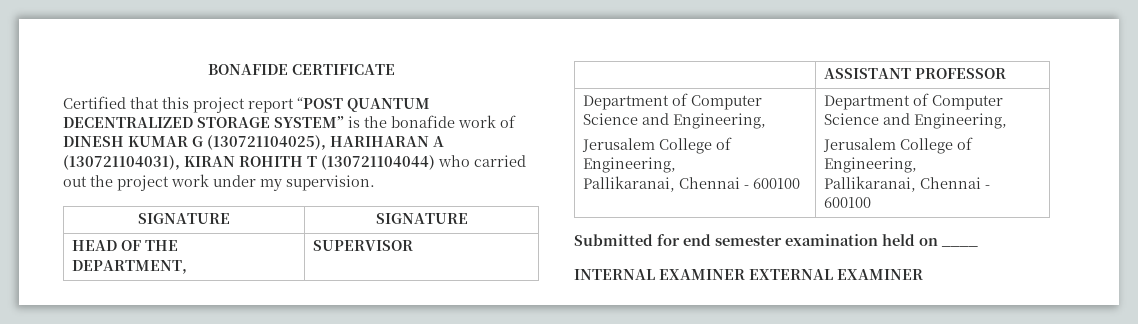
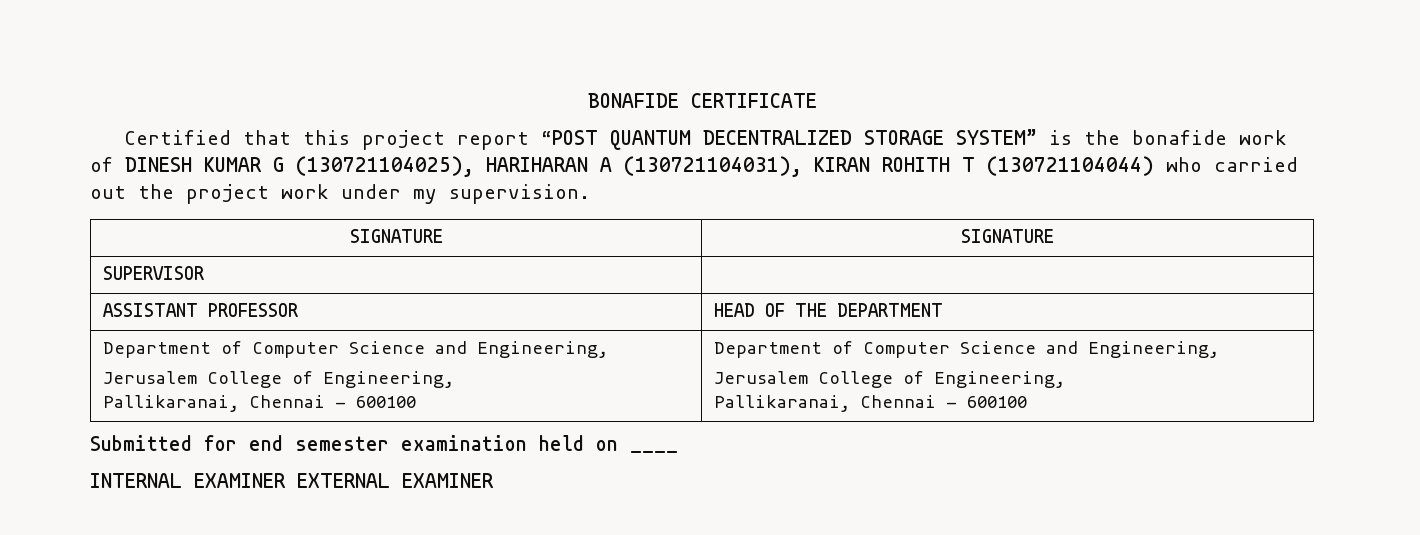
- HEAD OF THE DEPARTMENT, | SUPERVISOR
- | ASSISTANT PROFESSOR
+ SUPERVISOR |
+ ASSISTANT PROFESSOR | HEAD OF THE DEPARTMENT

